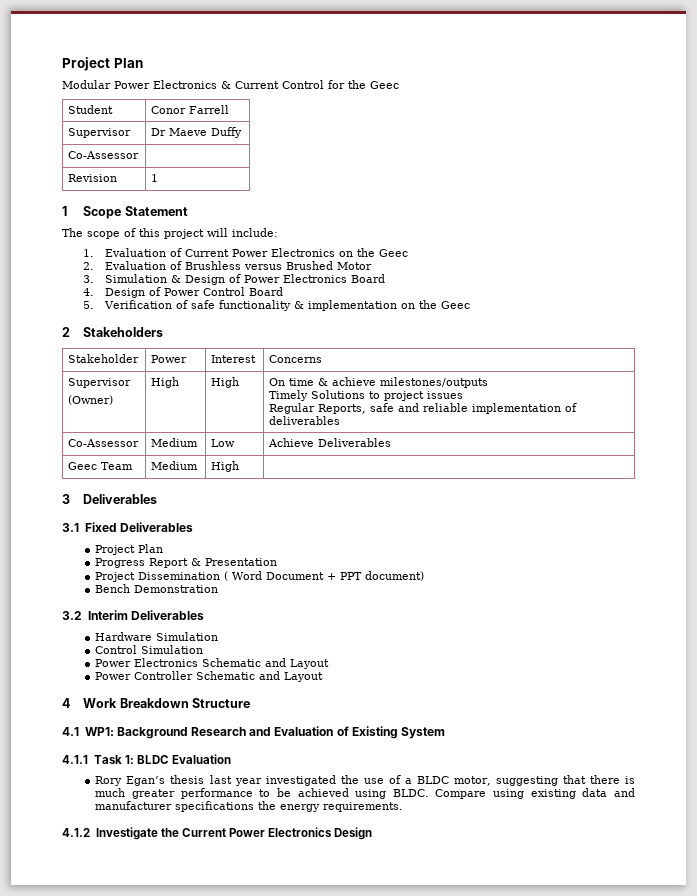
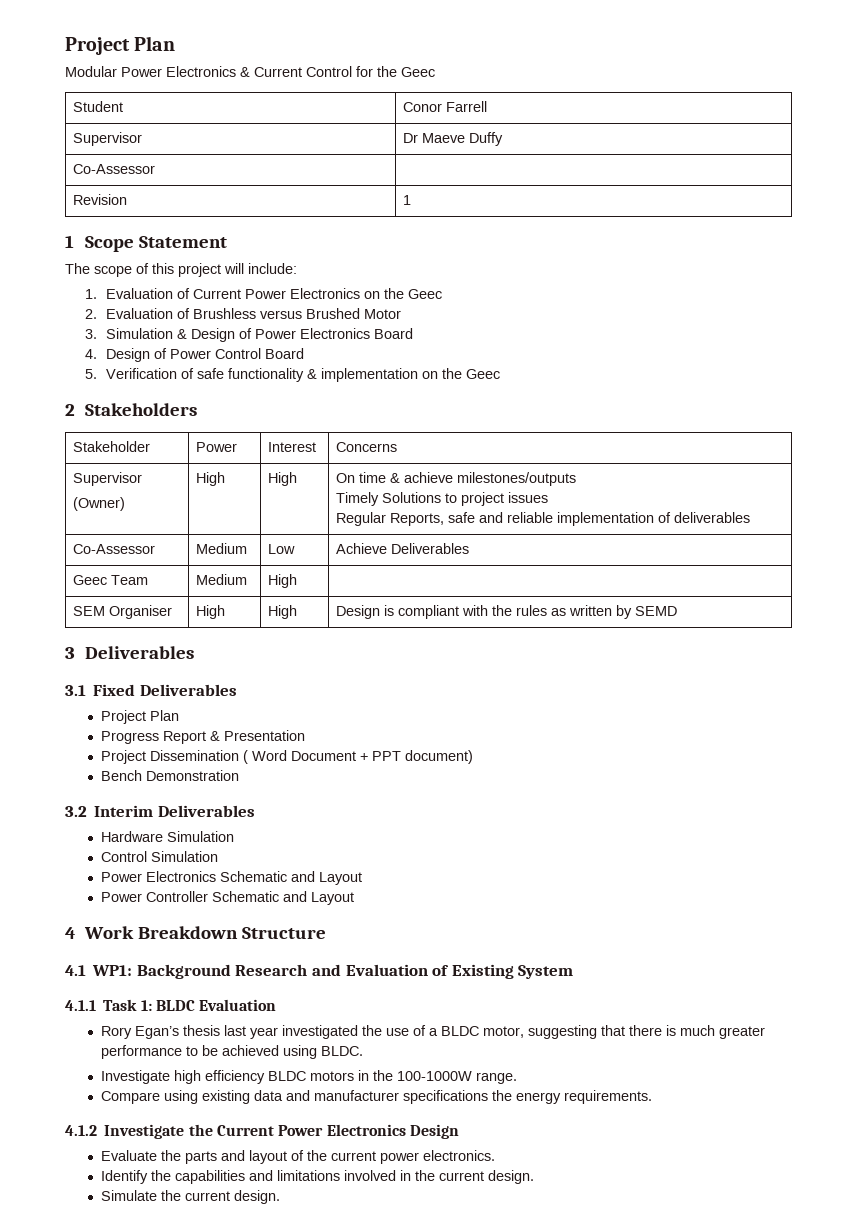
+ SEM Organiser | High | High | Design is compliant with the rules as written by SEMD
- Rory Egan’s thesis last year investigated the use of a BLDC motor, suggesting that there is much greater performance to be achieved using BLDC. Compare using existing data and manufacturer specifications the energy requirements.
+ Rory Egan’s thesis last year investigated the use of a BLDC motor, suggesting that there is much greater performance to be achieved using BLDC.
+ Investigate high efficiency BLDC motors in the 100-1000W range.
+ Compare using existing data and manufacturer specifications the energy requirements.
+ Evaluate the parts and layout of the current power electronics.
+ Identify the capabilities and limitations involved in the current design.
+ Simulate the current design.

